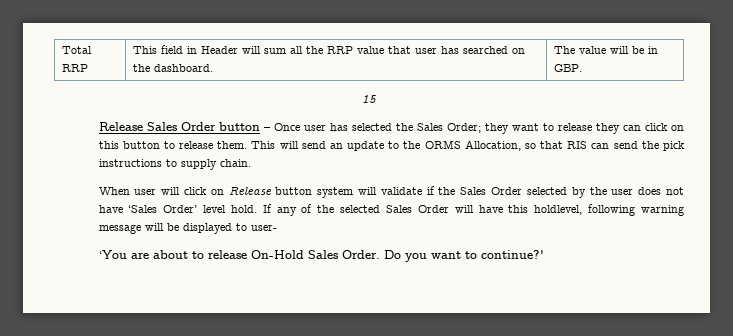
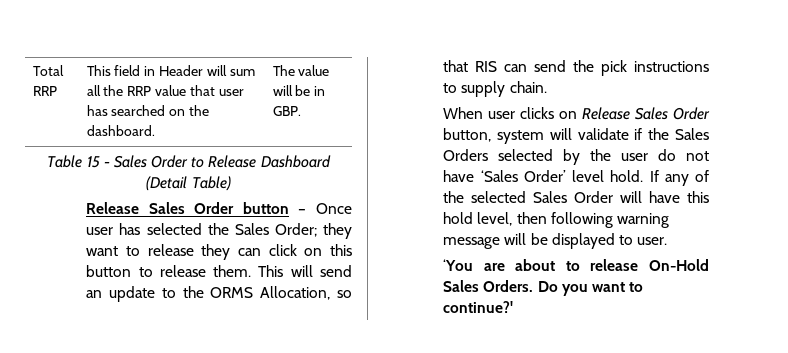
- 15
+ Table 15 - Sales Order to Release Dashboard (Detail Table)
- When user will click on Release button system will validate if the Sales Order selected by the user does not have ‘Sales Order’ level hold.
+ When user clicks on Release Sales Order button, system will validate if the Sales Orders selected by the user do not have ‘Sales Order’ level hold.
- If any of the selected Sales Order will have this holdlevel, following warning message will be displayed to user-
+ If any of the selected Sales Order will have this hold level, then following warning message will be displayed to user.
- ‘You are about to release On-Hold Sales Order.
+ ‘You are about to release On-Hold Sales Orders.

